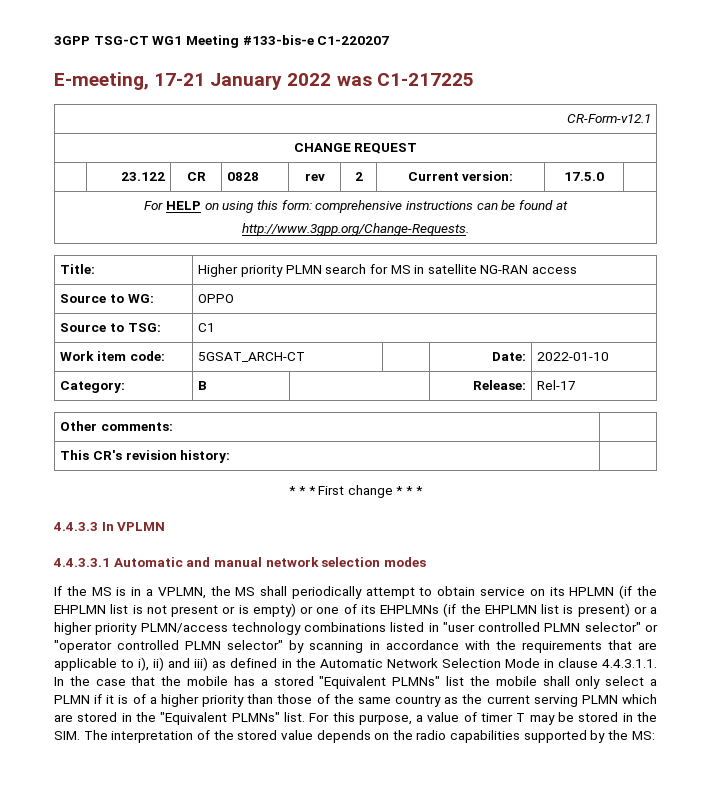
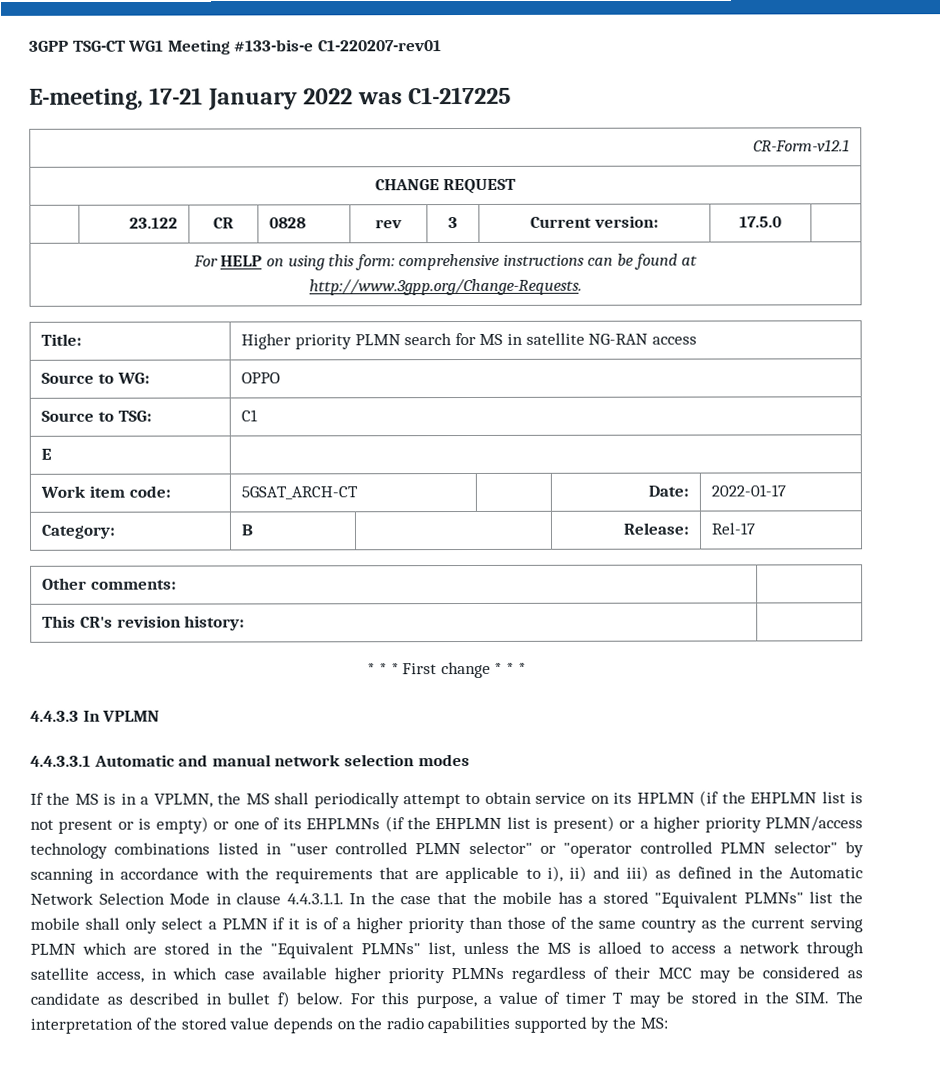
- 3GPP TSG-CT WG1 Meeting #133-bis-e C1-220207
+ 3GPP TSG-CT WG1 Meeting #133-bis-e C1-220207-rev01
- | 23.122 | CR | 0828 | rev | 2 | Current version: | 17.5.0 |
+ | 23.122 | CR | 0828 | rev | 3 | Current version: | 17.5.0 |
+ E |
- Work item code: | 5GSAT_ARCH-CT | | Date: | 2022-01-10
+ Work item code: | 5GSAT_ARCH-CT | | Date: | 2022-01-17
- If the MS is in a VPLMN, the MS shall periodically attempt to obtain service on its HPLMN (if the EHPLMN list is not present or is empty) or one of its EHPLMNs (if the EHPLMN list is present) or a higher priority PLMN/access technology combinations listed in "user controlled PLMN selector" or "operator controlled PLMN selector" by scanning in accordance with the requirements that are applicable to i), ii) and iii) as defined in the Automatic Network Selection Mode in clause 4.4.3.1.1. In the case that the mobile has a stored "Equivalent PLMNs" list the mobile shall only select a PLMN if it is of a higher priority than those of the same country as the current serving PLMN which are stored in the "Equivalent PLMNs" list.
+ If the MS is in a VPLMN, the MS shall periodically attempt to obtain service on its HPLMN (if the EHPLMN list is not present or is empty) or one of its EHPLMNs (if the EHPLMN list is present) or a higher priority PLMN/access technology combinations listed in "user controlled PLMN selector" or "operator controlled PLMN selector" by scanning in accordance with the requirements that are applicable to i), ii) and iii) as defined in the Automatic Network Selection Mode in clause 4.4.3.1.1. In the case that the mobile has a stored "Equivalent PLMNs" list the mobile shall only select a PLMN if it is of a higher priority than those of the same country as the current serving PLMN which are stored in the "Equivalent PLMNs" list, unless the MS is alloed to access a network through satellite access, in which case available higher priority PLMNs regardless of their MCC may be considered as candidate as described in bullet f) below.

